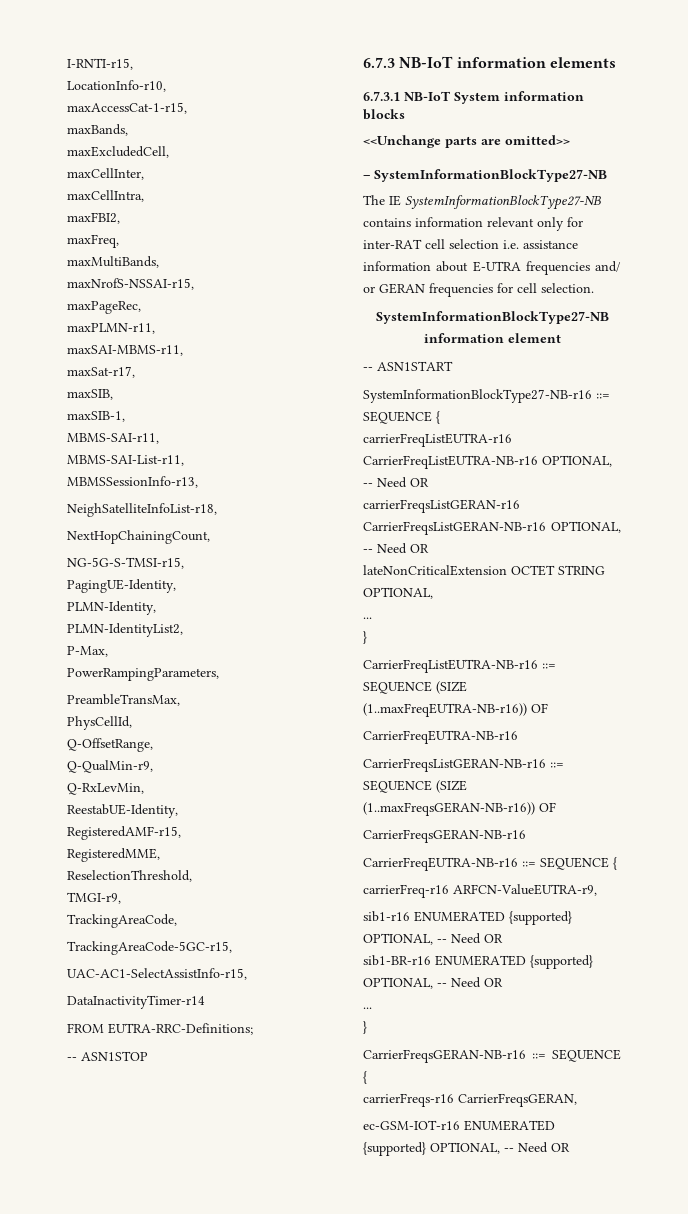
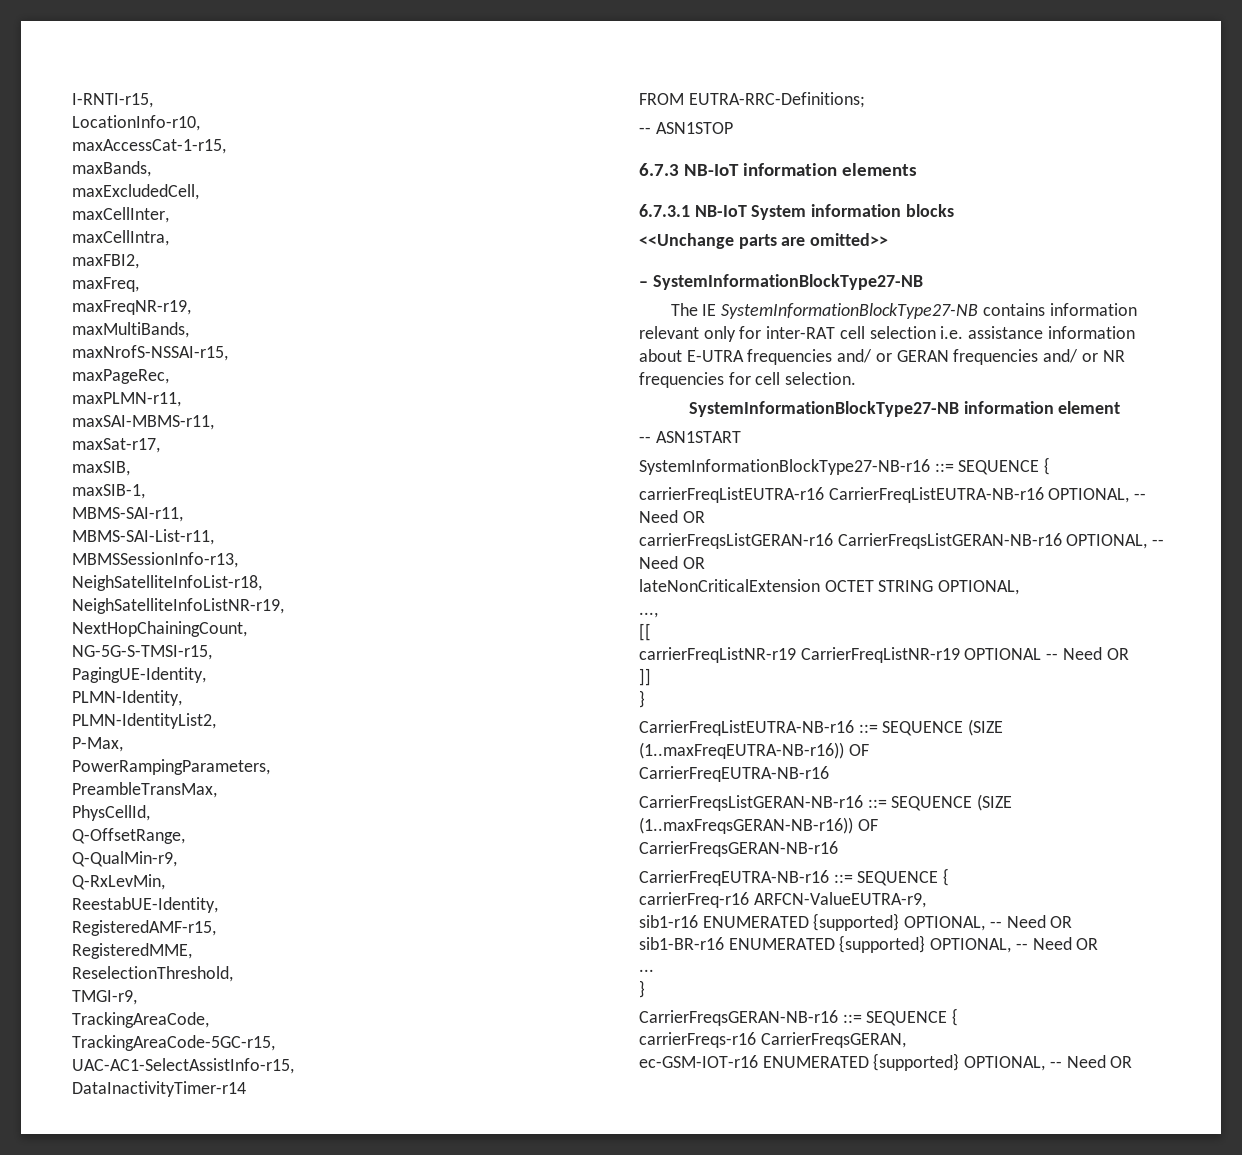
+ maxFreqNR-r19,
+ NeighSatelliteInfoListNR-r19,
- The IE SystemInformationBlockType27-NB contains information relevant only for inter-RAT cell selection i.e. assistance information about E-UTRA frequencies and/ or GERAN frequencies for cell selection.
+ The IE SystemInformationBlockType27-NB contains information relevant only for inter-RAT cell selection i.e. assistance information about E-UTRA frequencies and/ or GERAN frequencies and/ or NR frequencies for cell selection.
  lateNonCriticalExtension OCTET STRING OPTIONAL,
- ...
+ ...,
+ [[
+ carrierFreqListNR-r19 CarrierFreqListNR-r19 OPTIONAL -- Need OR
+ ]]

